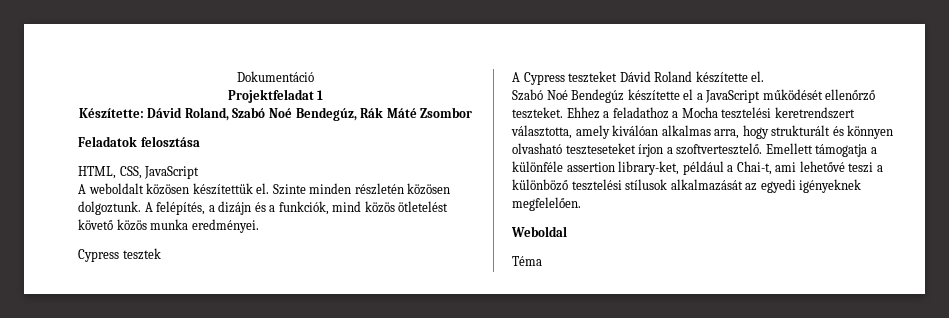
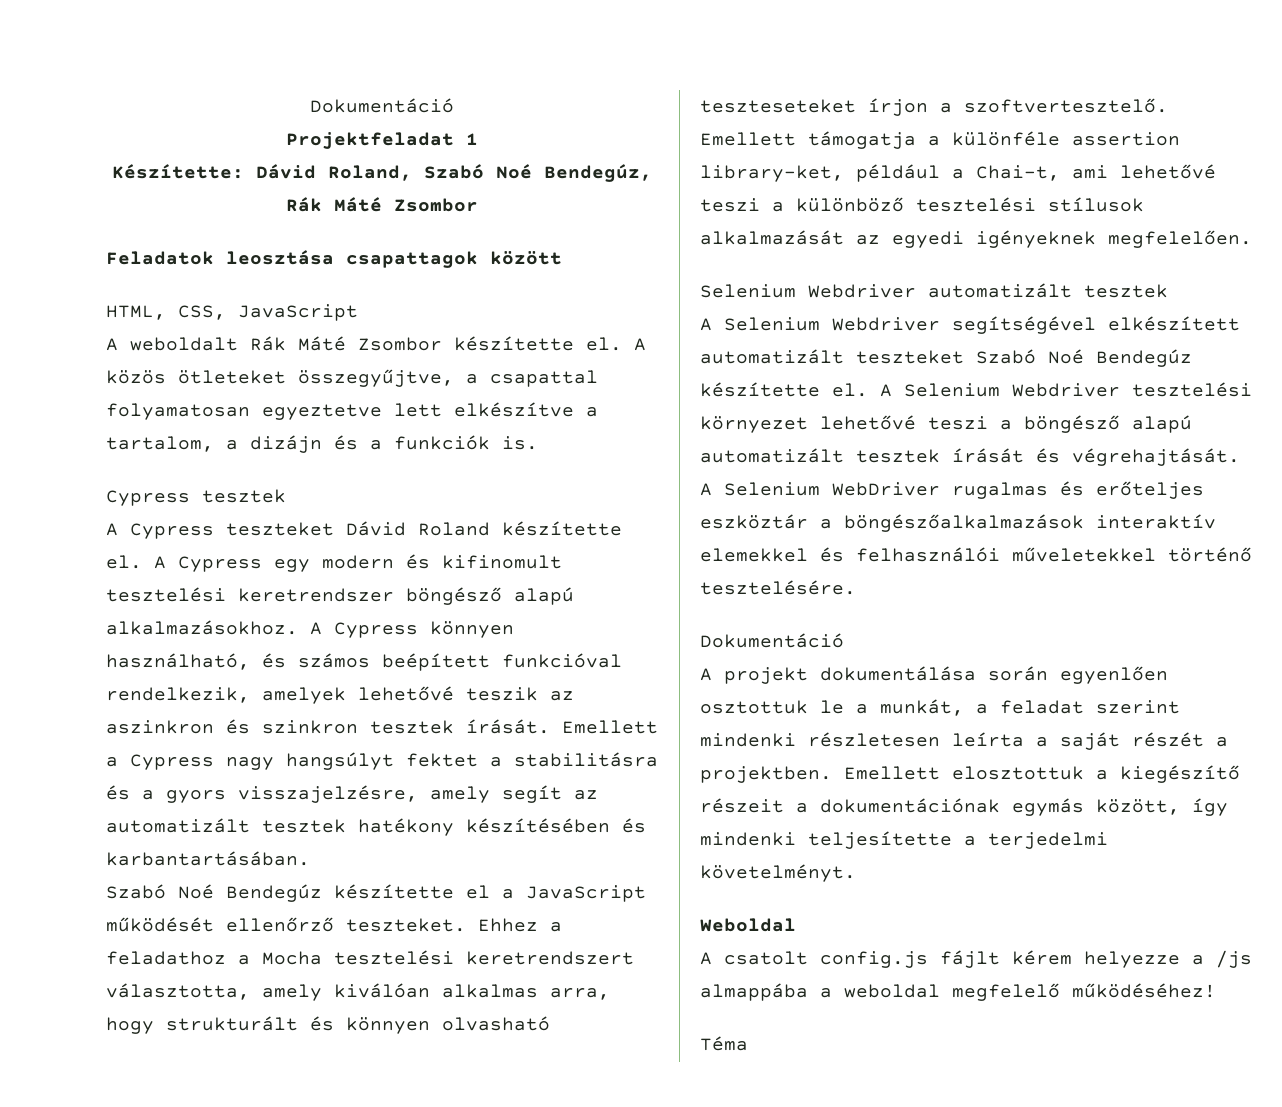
- Feladatok felosztása
+ Feladatok leosztása csapattagok között
- A weboldalt közösen készítettük el. Szinte minden részletén közösen dolgoztunk. A felépítés, a dizájn és a funkciók, mind közös ötletelést követő közös munka eredményei.
+ A weboldalt Rák Máté Zsombor készítette el. A közös ötleteket összegyűjtve, a csapattal folyamatosan egyeztetve lett elkészítve a tartalom, a dizájn és a funkciók is.
+ A Cypress egy modern és kifinomult tesztelési keretrendszer böngésző alapú alkalmazásokhoz. A Cypress könnyen használható, és számos beépített funkcióval rendelkezik, amelyek lehetővé teszik az aszinkron és szinkron tesztek írását. Emellett a Cypress nagy hangsúlyt fektet a stabilitásra és a gyors visszajelzésre, amely segít az automatizált tesztek hatékony készítésében és karbantartásában.
+ Selenium Webdriver automatizált tesztek
+ A Selenium Webdriver segítségével elkészített automatizált teszteket Szabó Noé Bendegúz készítette el. A Selenium Webdriver tesztelési környezet lehetővé teszi a böngésző alapú automatizált tesztek írását és végrehajtását. A Selenium WebDriver rugalmas és erőteljes eszköztár a böngészőalkalmazások interaktív elemekkel és felhasználói műveletekkel történő tesztelésére.
+ Dokumentáció
+ A projekt dokumentálása során egyenlően osztottuk le a munkát, a feladat szerint mindenki részletesen leírta a saját részét a projektben. Emellett elosztottuk a kiegészítő részeit a dokumentációnak egymás között, így mindenki teljesítette a terjedelmi követelményt.
  Weboldal
+ A csatolt config.js fájlt kérem helyezze a /js almappába a weboldal megfelelő működéséhez!

